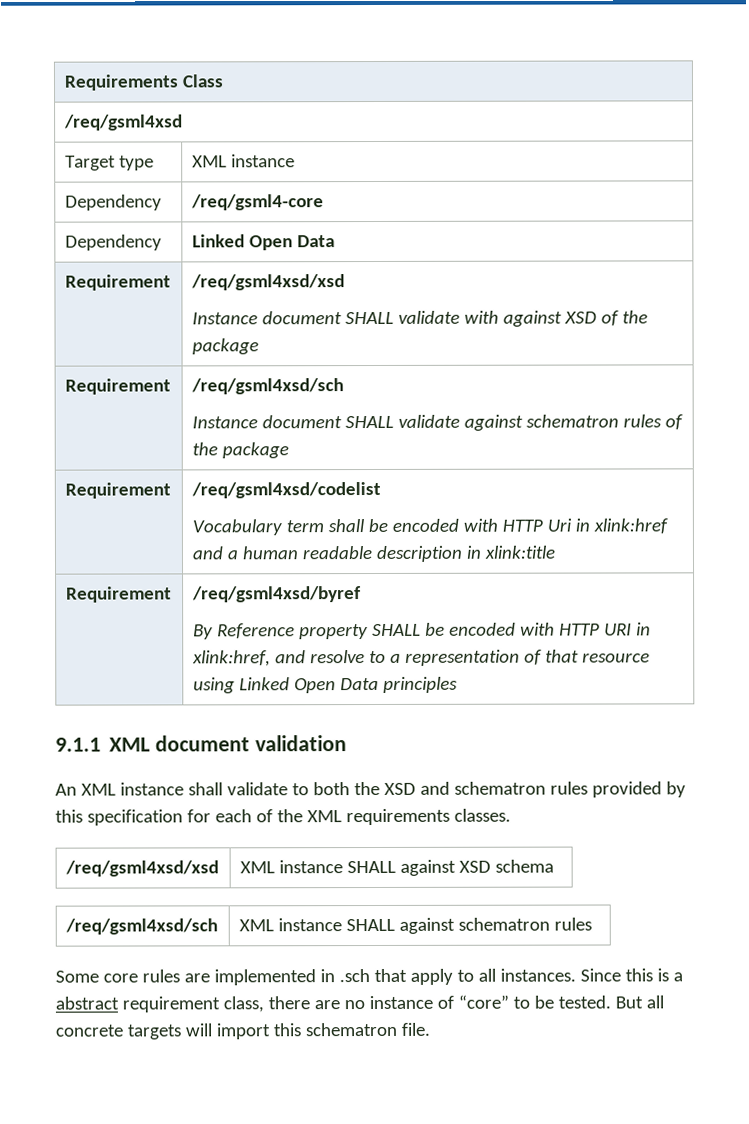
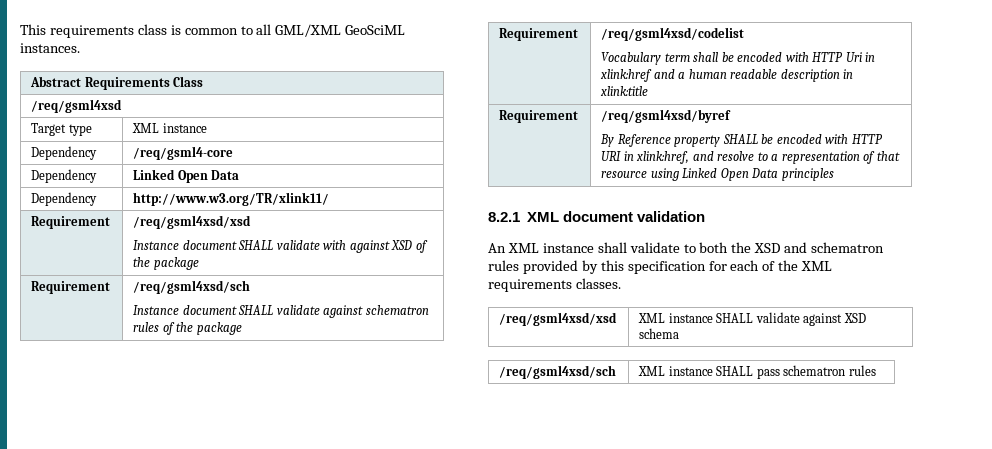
- Requirements Class
+ This requirements class is common to all GML/XML GeoSciML instances.
+ Abstract Requirements Class
+ Dependency | http://www.w3.org/TR/xlink11/
- 9.1.1 XML document validation
+ 8.2.1 XML document validation
- /req/gsml4xsd/xsd | XML instance SHALL against XSD schema
+ /req/gsml4xsd/xsd | XML instance SHALL validate against XSD schema
- /req/gsml4xsd/sch | XML instance SHALL against schematron rules
- Some core rules are implemented in .sch that apply to all instances. Since this is a abstract requirement class, there are no instance of “core” to be tested. But all concrete targets will import this schematron file.
+ /req/gsml4xsd/sch | XML instance SHALL pass schematron rules

